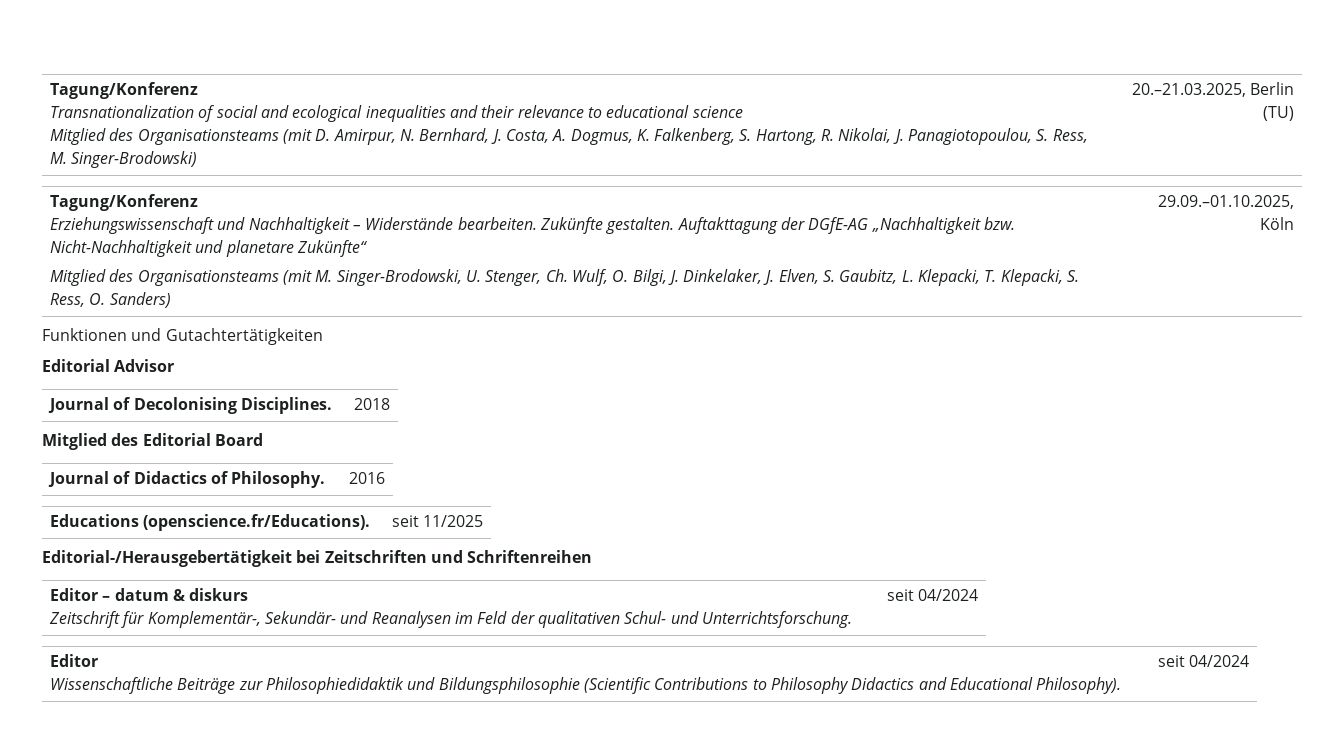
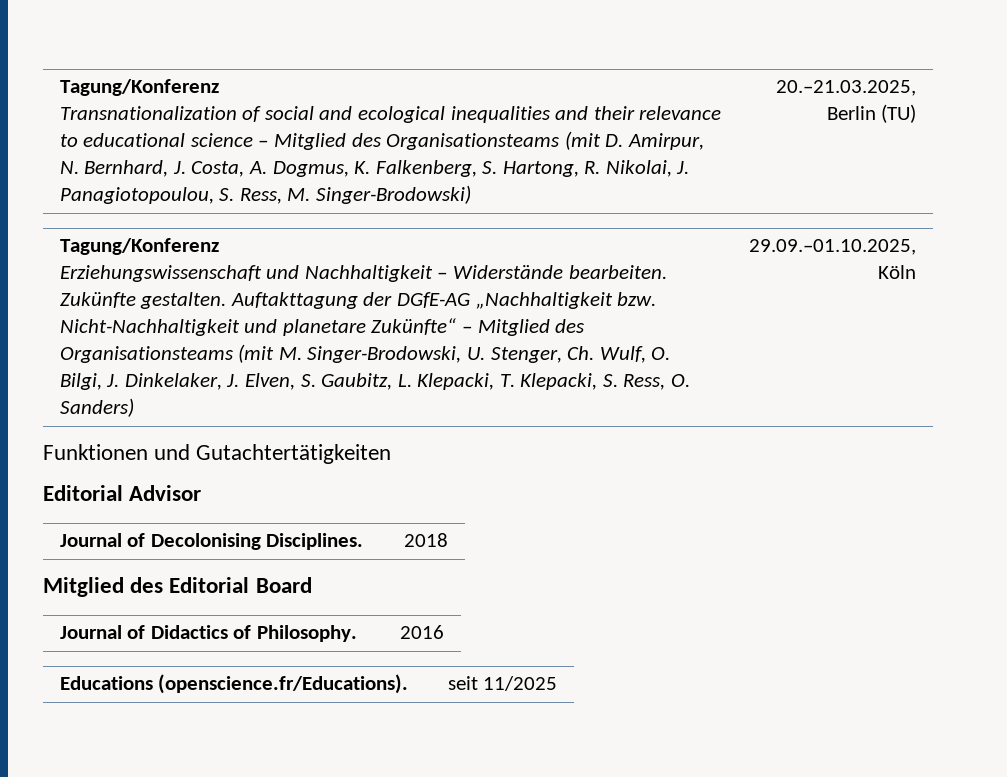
- Transnationalization of social and ecological inequalities and their relevance to educational science
- Mitglied des Organisationsteams (mit D. Amirpur, N. Bernhard, J. Costa, A. Dogmus, K. Falkenberg, S. Hartong, R. Nikolai, J. Panagiotopoulou, S. Ress, M. Singer-Brodowski)
+ Transnationalization of social and ecological inequalities and their relevance to educational science – Mitglied des Organisationsteams (mit D. Amirpur, N. Bernhard, J. Costa, A. Dogmus, K. Falkenberg, S. Hartong, R. Nikolai, J. Panagiotopoulou, S. Ress, M. Singer-Brodowski)
- Auftakttagung der DGfE-AG „Nachhaltigkeit bzw. Nicht-Nachhaltigkeit und planetare Zukünfte“
- Mitglied des Organisationsteams (mit M. Singer-Brodowski, U. Stenger, Ch. Wulf, O. Bilgi, J. Dinkelaker, J. Elven, S. Gaubitz, L. Klepacki, T. Klepacki, S. Ress, O. Sanders)
+ Auftakttagung der DGfE-AG „Nachhaltigkeit bzw. Nicht-Nachhaltigkeit und planetare Zukünfte“ – Mitglied des Organisationsteams (mit M. Singer-Brodowski, U. Stenger, Ch. Wulf, O. Bilgi, J. Dinkelaker, J. Elven, S. Gaubitz, L. Klepacki, T. Klepacki, S. Ress, O. Sanders)
- Editorial-/Herausgebertätigkeit bei Zeitschriften und Schriftenreihen
- Editor – datum & diskurs
- Zeitschrift für Komplementär-, Sekundär- und Reanalysen im Feld der qualitativen Schul- und Unterrichtsforschung. | seit 04/2024
- Editor
- Wissenschaftliche Beiträge zur Philosophiedidaktik und Bildungsphilosophie (Scientific Contributions to Philosophy Didactics and Educational Philosophy). | seit 04/2024

